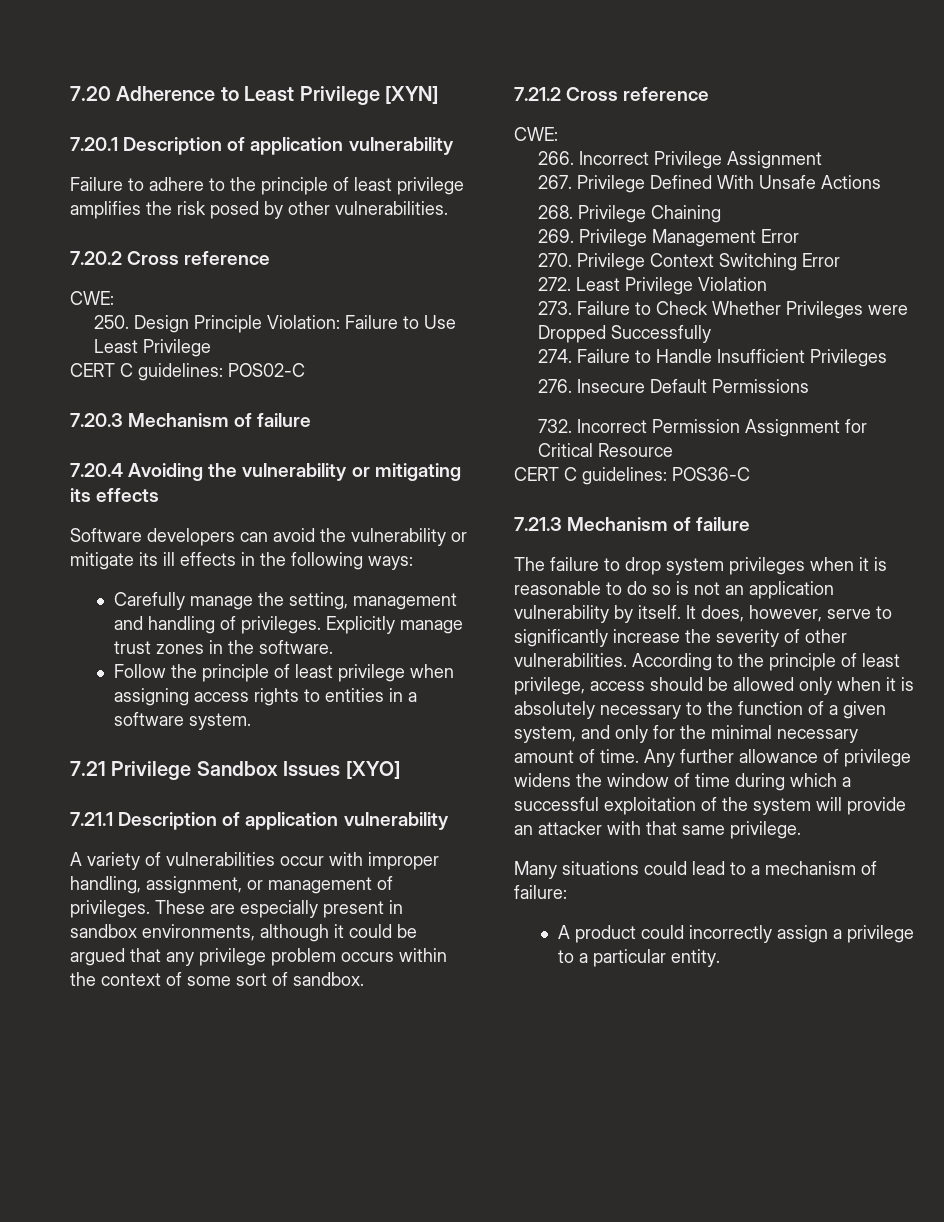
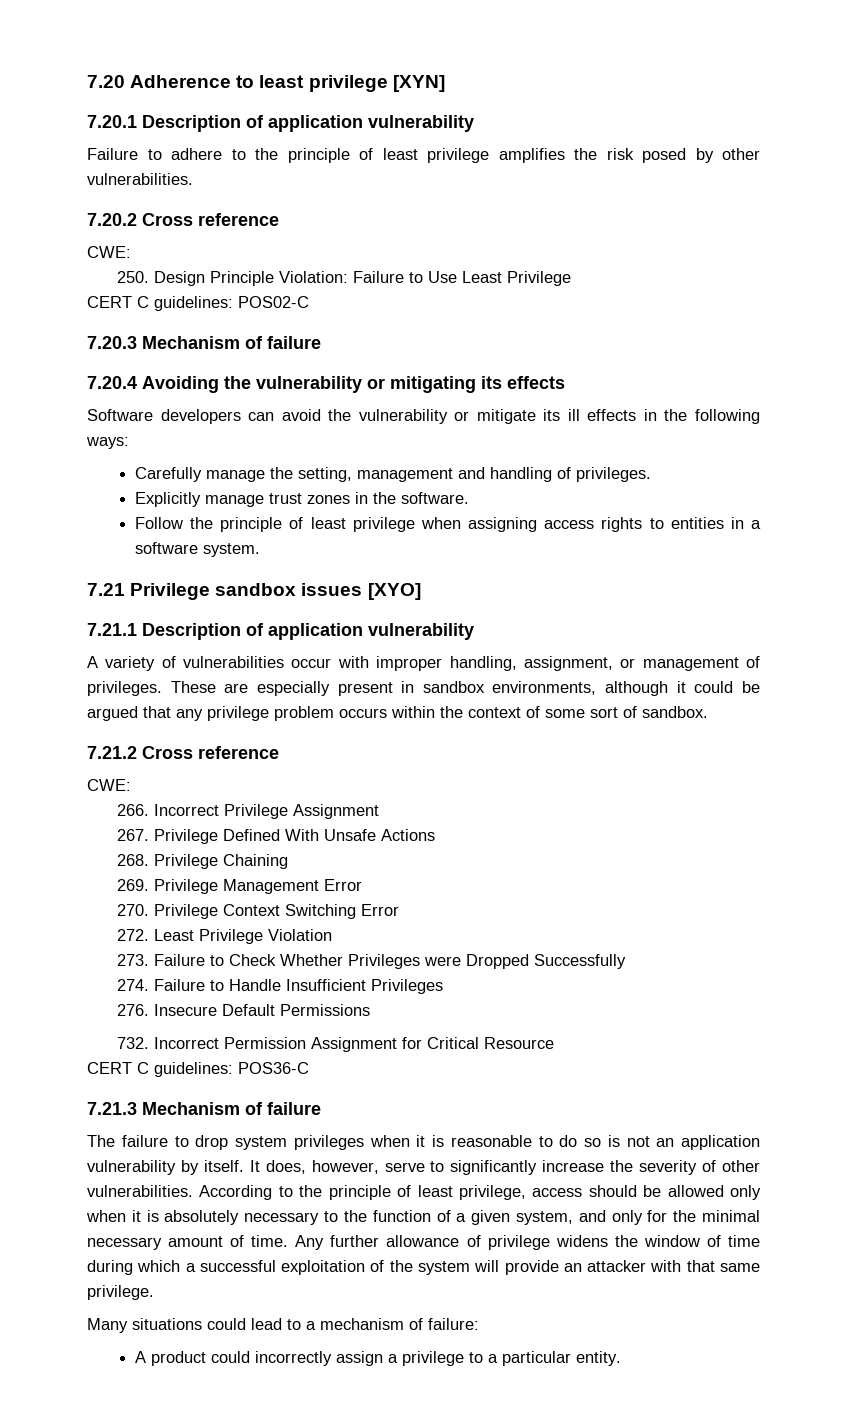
- 7.20 Adherence to Least Privilege [XYN]
+ 7.20 Adherence to least privilege [XYN]
- Carefully manage the setting, management and handling of privileges. Explicitly manage trust zones in the software.
+ Carefully manage the setting, management and handling of privileges.
+ Explicitly manage trust zones in the software.
- 7.21 Privilege Sandbox Issues [XYO]
+ 7.21 Privilege sandbox issues [XYO]

